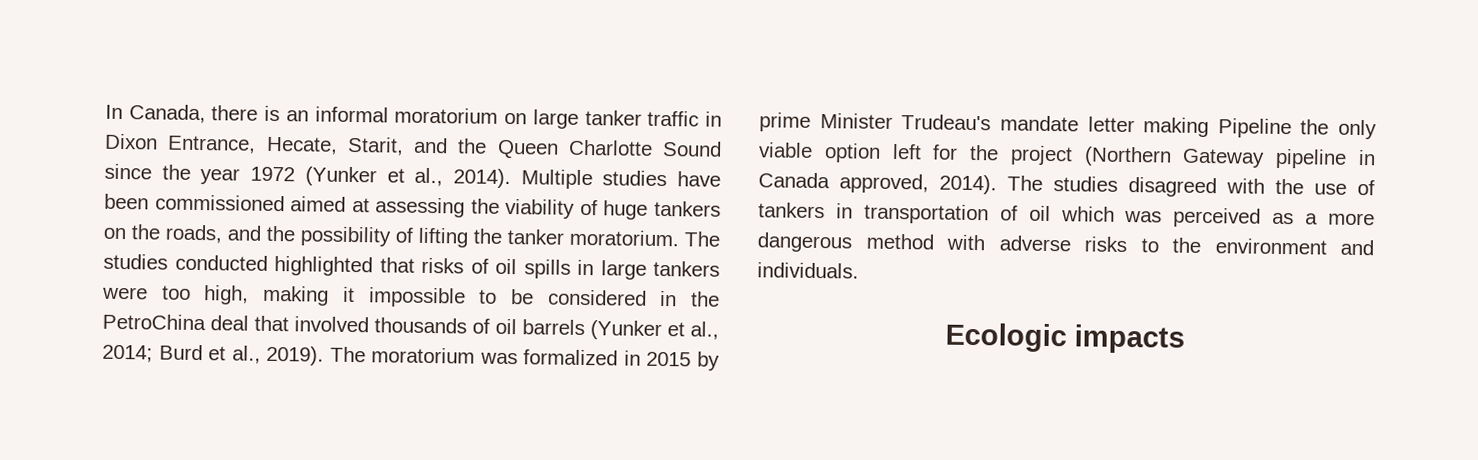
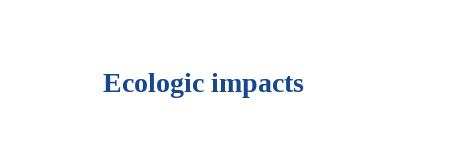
- In Canada, there is an informal moratorium on large tanker traffic in Dixon Entrance, Hecate, Starit, and the Queen Charlotte Sound since the year 1972 (Yunker et al., 2014). Multiple studies have been commissioned aimed at assessing the viability of huge tankers on the roads, and the possibility of lifting the tanker moratorium. The studies conducted highlighted that risks of oil spills in large tankers were too high, making it impossible to be considered in the PetroChina deal that involved thousands of oil barrels (Yunker et al., 2014; Burd et al., 2019). The moratorium was formalized in 2015 by prime Minister Trudeau's mandate letter making Pipeline the only viable option left for the project (Northern Gateway pipeline in Canada approved, 2014). The studies disagreed with the use of tankers in transportation of oil which was perceived as a more dangerous method with adverse risks to the environment and individuals.

